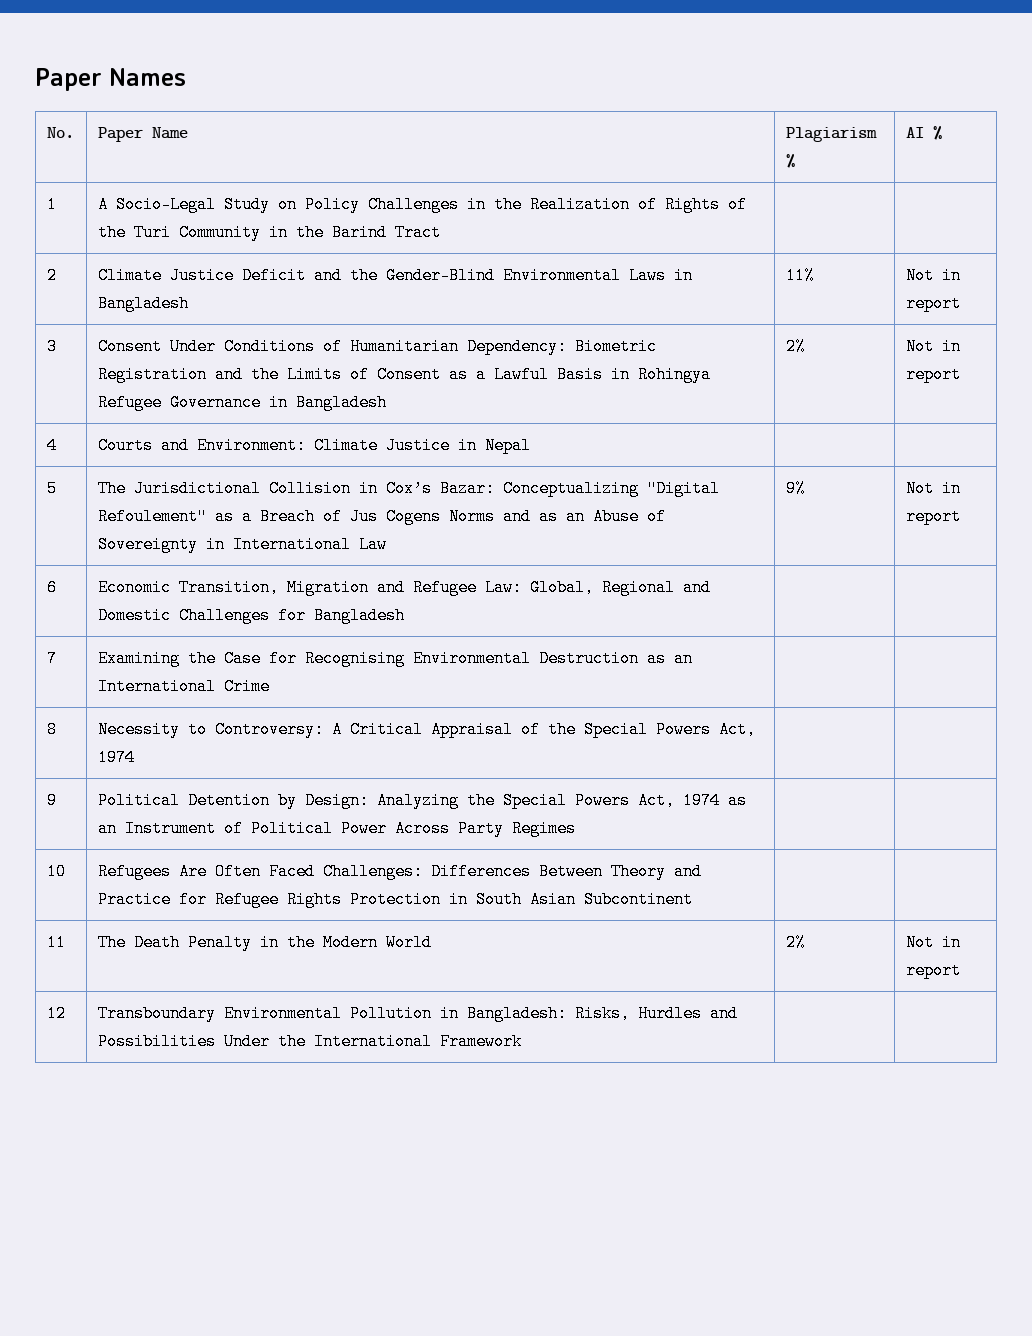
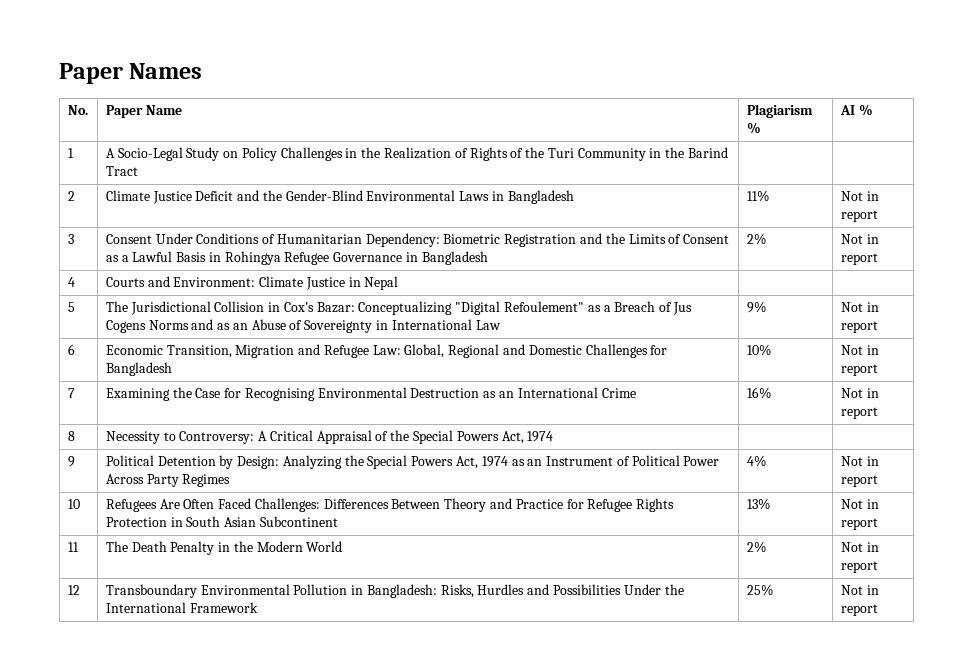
- 6 | Economic Transition, Migration and Refugee Law: Global, Regional and Domestic Challenges for Bangladesh | |
+ 6 | Economic Transition, Migration and Refugee Law: Global, Regional and Domestic Challenges for Bangladesh | 10% | Not in report
- 7 | Examining the Case for Recognising Environmental Destruction as an International Crime | |
+ 7 | Examining the Case for Recognising Environmental Destruction as an International Crime | 16% | Not in report
- 9 | Political Detention by Design: Analyzing the Special Powers Act, 1974 as an Instrument of Political Power Across Party Regimes | |
+ 9 | Political Detention by Design: Analyzing the Special Powers Act, 1974 as an Instrument of Political Power Across Party Regimes | 4% | Not in report
- 10 | Refugees Are Often Faced Challenges: Differences Between Theory and Practice for Refugee Rights Protection in South Asian Subcontinent | |
+ 10 | Refugees Are Often Faced Challenges: Differences Between Theory and Practice for Refugee Rights Protection in South Asian Subcontinent | 13% | Not in report
- 12 | Transboundary Environmental Pollution in Bangladesh: Risks, Hurdles and Possibilities Under the International Framework | |
+ 12 | Transboundary Environmental Pollution in Bangladesh: Risks, Hurdles and Possibilities Under the International Framework | 25% | Not in report

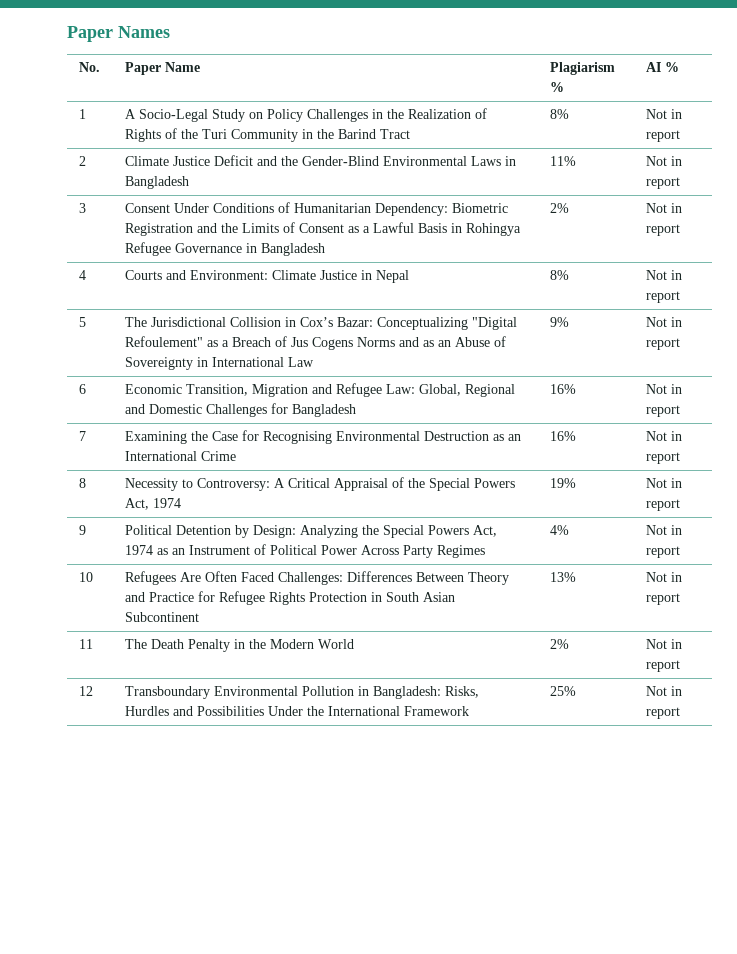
- 1 | A Socio-Legal Study on Policy Challenges in the Realization of Rights of the Turi Community in the Barind Tract | |
+ 1 | A Socio-Legal Study on Policy Challenges in the Realization of Rights of the Turi Community in the Barind Tract | 8% | Not in report
- 4 | Courts and Environment: Climate Justice in Nepal | |
+ 4 | Courts and Environment: Climate Justice in Nepal | 8% | Not in report
- 6 | Economic Transition, Migration and Refugee Law: Global, Regional and Domestic Challenges for Bangladesh | 10% | Not in report
+ 6 | Economic Transition, Migration and Refugee Law: Global, Regional and Domestic Challenges for Bangladesh | 16% | Not in report
- 8 | Necessity to Controversy: A Critical Appraisal of the Special Powers Act, 1974 | |
+ 8 | Necessity to Controversy: A Critical Appraisal of the Special Powers Act, 1974 | 19% | Not in report

